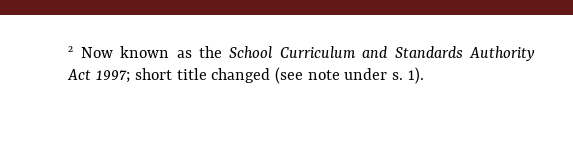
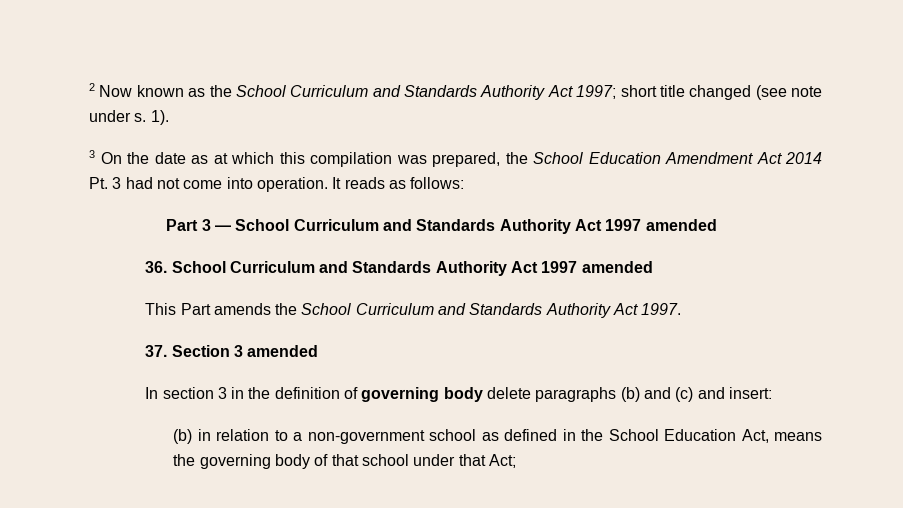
+ 3 On the date as at which this compilation was prepared, the School Education Amendment Act 2014 Pt. 3 had not come into operation. It reads as follows:
+ Part 3 — School Curriculum and Standards Authority Act 1997 amended
+ 36. School Curriculum and Standards Authority Act 1997 amended
+ This Part amends the School Curriculum and Standards Authority Act 1997.
+ 37. Section 3 amended
+ In section 3 in the definition of governing body delete paragraphs (b) and (c) and insert:
+ (b) in relation to a non-government school as defined in the School Education Act, means the governing body of that school under that Act;

